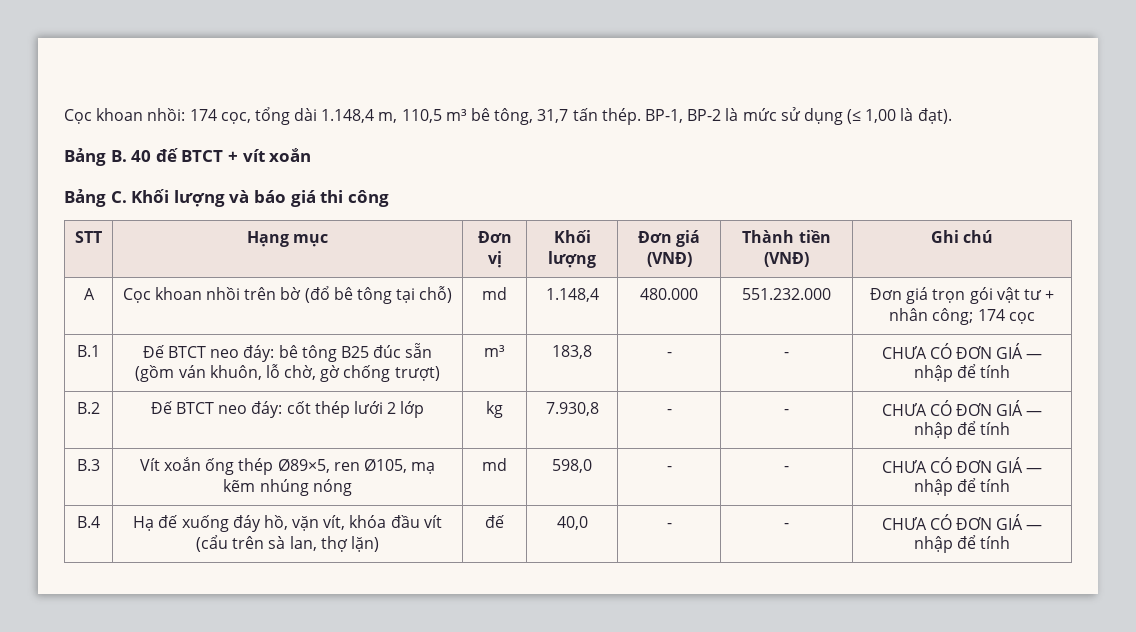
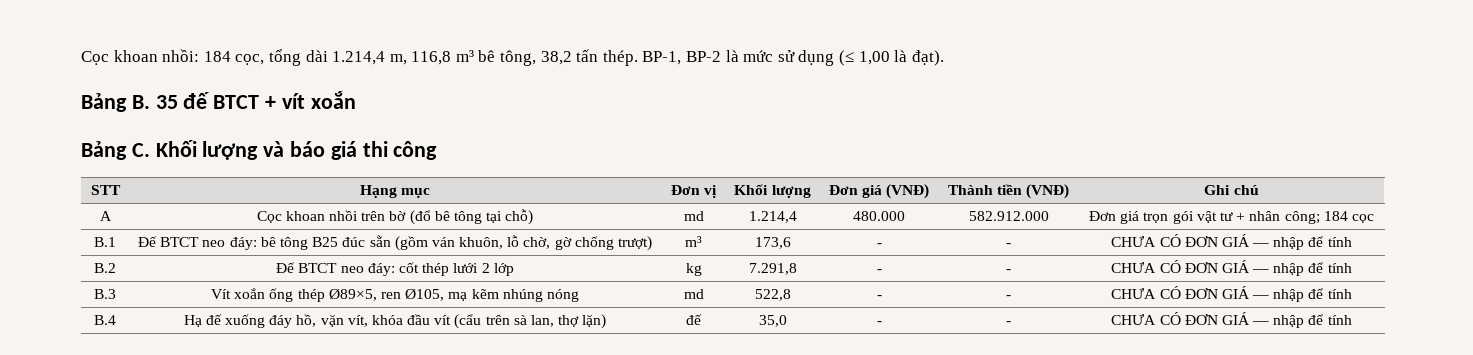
- Cọc khoan nhồi: 174 cọc, tổng dài 1.148,4 m, 110,5 m³ bê tông, 31,7 tấn thép.
+ Cọc khoan nhồi: 184 cọc, tổng dài 1.214,4 m, 116,8 m³ bê tông, 38,2 tấn thép.
- Bảng B. 40 đế BTCT + vít xoắn
+ Bảng B. 35 đế BTCT + vít xoắn
- A | Cọc khoan nhồi trên bờ (đổ bê tông tại chỗ) | md | 1.148,4 | 480.000 | 551.232.000 | Đơn giá trọn gói vật tư + nhân công; 174 cọc
+ A | Cọc khoan nhồi trên bờ (đổ bê tông tại chỗ) | md | 1.214,4 | 480.000 | 582.912.000 | Đơn giá trọn gói vật tư + nhân công; 184 cọc
- B.1 | Đế BTCT neo đáy: bê tông B25 đúc sẵn (gồm ván khuôn, lỗ chờ, gờ chống trượt) | m³ | 183,8 | - | - | CHƯA CÓ ĐƠN GIÁ — nhập để tính
+ B.1 | Đế BTCT neo đáy: bê tông B25 đúc sẵn (gồm ván khuôn, lỗ chờ, gờ chống trượt) | m³ | 173,6 | - | - | CHƯA CÓ ĐƠN GIÁ — nhập để tính
- B.2 | Đế BTCT neo đáy: cốt thép lưới 2 lớp | kg | 7.930,8 | - | - | CHƯA CÓ ĐƠN GIÁ — nhập để tính
+ B.2 | Đế BTCT neo đáy: cốt thép lưới 2 lớp | kg | 7.291,8 | - | - | CHƯA CÓ ĐƠN GIÁ — nhập để tính
- B.3 | Vít xoắn ống thép Ø89×5, ren Ø105, mạ kẽm nhúng nóng | md | 598,0 | - | - | CHƯA CÓ ĐƠN GIÁ — nhập để tính
+ B.3 | Vít xoắn ống thép Ø89×5, ren Ø105, mạ kẽm nhúng nóng | md | 522,8 | - | - | CHƯA CÓ ĐƠN GIÁ — nhập để tính
- B.4 | Hạ đế xuống đáy hồ, vặn vít, khóa đầu vít (cẩu trên sà lan, thợ lặn) | đế | 40,0 | - | - | CHƯA CÓ ĐƠN GIÁ — nhập để tính
+ B.4 | Hạ đế xuống đáy hồ, vặn vít, khóa đầu vít (cẩu trên sà lan, thợ lặn) | đế | 35,0 | - | - | CHƯA CÓ ĐƠN GIÁ — nhập để tính

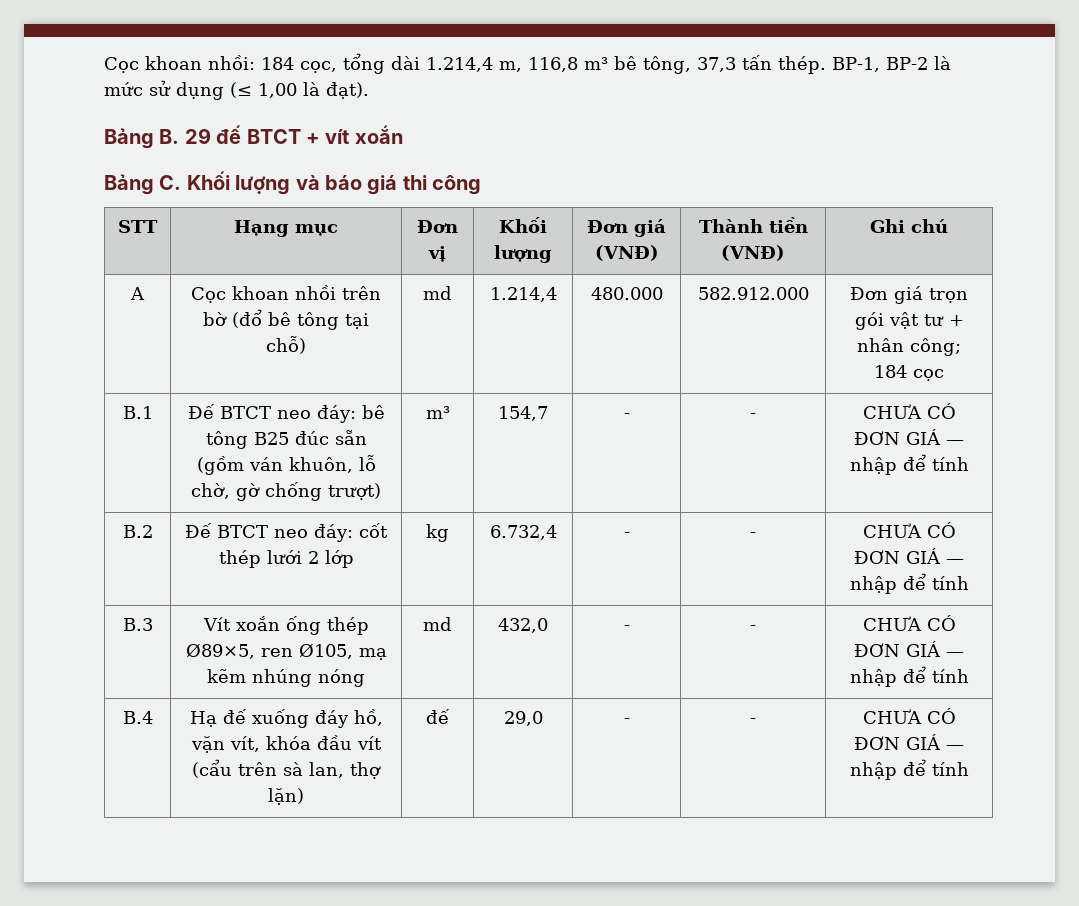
- Cọc khoan nhồi: 184 cọc, tổng dài 1.214,4 m, 116,8 m³ bê tông, 38,2 tấn thép.
+ Cọc khoan nhồi: 184 cọc, tổng dài 1.214,4 m, 116,8 m³ bê tông, 37,3 tấn thép.
- Bảng B. 35 đế BTCT + vít xoắn
+ Bảng B. 29 đế BTCT + vít xoắn
- B.1 | Đế BTCT neo đáy: bê tông B25 đúc sẵn (gồm ván khuôn, lỗ chờ, gờ chống trượt) | m³ | 173,6 | - | - | CHƯA CÓ ĐƠN GIÁ — nhập để tính
+ B.1 | Đế BTCT neo đáy: bê tông B25 đúc sẵn (gồm ván khuôn, lỗ chờ, gờ chống trượt) | m³ | 154,7 | - | - | CHƯA CÓ ĐƠN GIÁ — nhập để tính
- B.2 | Đế BTCT neo đáy: cốt thép lưới 2 lớp | kg | 7.291,8 | - | - | CHƯA CÓ ĐƠN GIÁ — nhập để tính
+ B.2 | Đế BTCT neo đáy: cốt thép lưới 2 lớp | kg | 6.732,4 | - | - | CHƯA CÓ ĐƠN GIÁ — nhập để tính
- B.3 | Vít xoắn ống thép Ø89×5, ren Ø105, mạ kẽm nhúng nóng | md | 522,8 | - | - | CHƯA CÓ ĐƠN GIÁ — nhập để tính
+ B.3 | Vít xoắn ống thép Ø89×5, ren Ø105, mạ kẽm nhúng nóng | md | 432,0 | - | - | CHƯA CÓ ĐƠN GIÁ — nhập để tính
- B.4 | Hạ đế xuống đáy hồ, vặn vít, khóa đầu vít (cẩu trên sà lan, thợ lặn) | đế | 35,0 | - | - | CHƯA CÓ ĐƠN GIÁ — nhập để tính
+ B.4 | Hạ đế xuống đáy hồ, vặn vít, khóa đầu vít (cẩu trên sà lan, thợ lặn) | đế | 29,0 | - | - | CHƯA CÓ ĐƠN GIÁ — nhập để tính

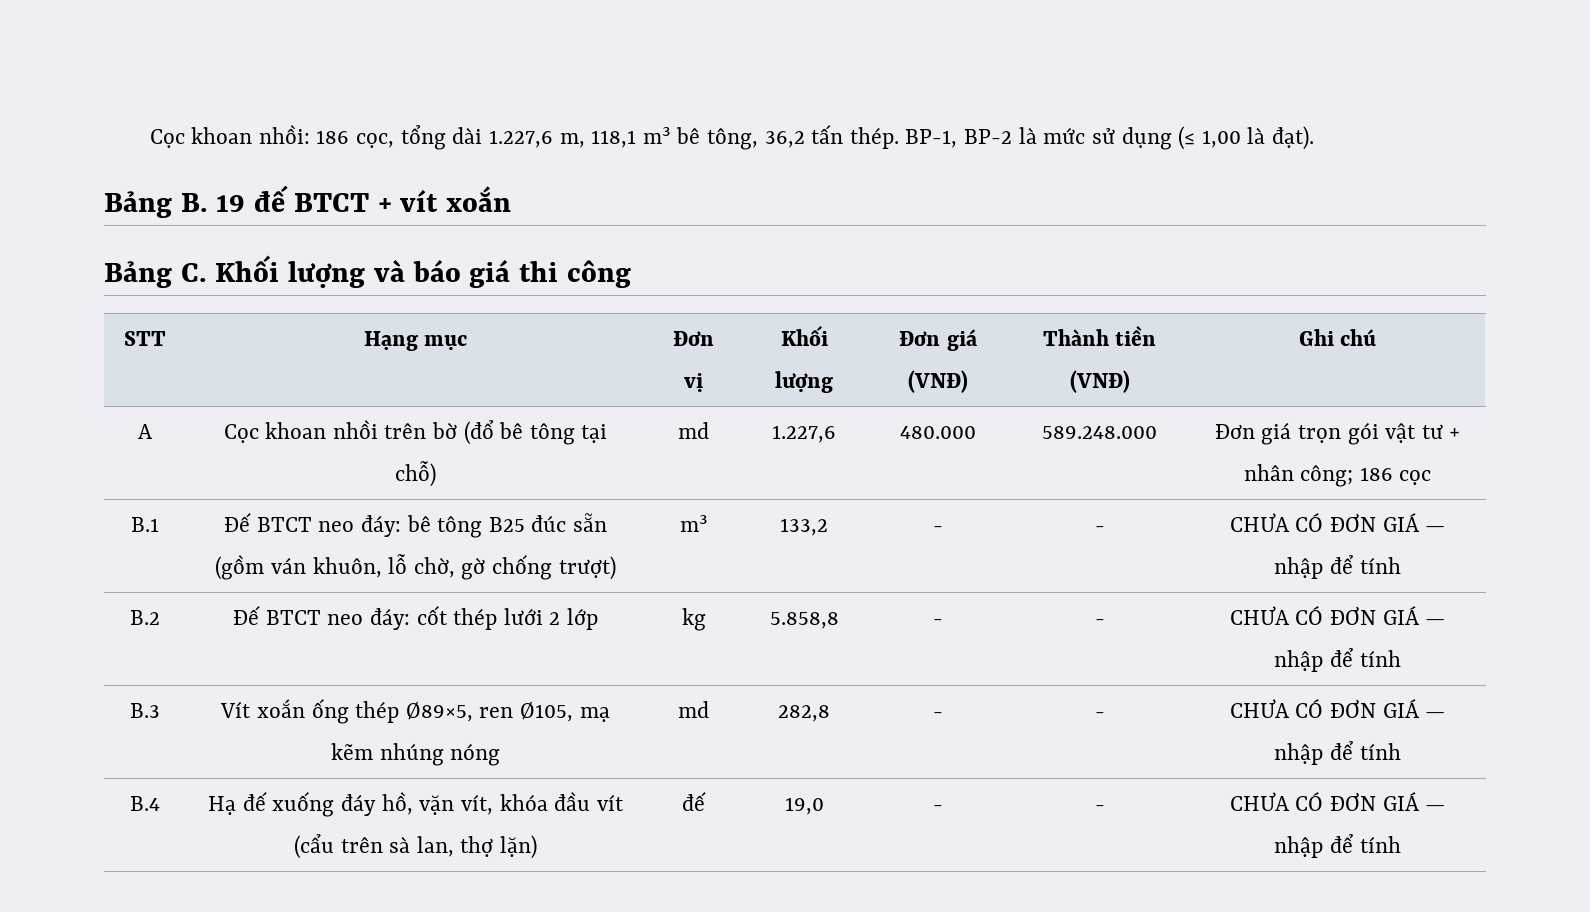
- Cọc khoan nhồi: 184 cọc, tổng dài 1.214,4 m, 116,8 m³ bê tông, 37,3 tấn thép.
+ Cọc khoan nhồi: 186 cọc, tổng dài 1.227,6 m, 118,1 m³ bê tông, 36,2 tấn thép.
- Bảng B. 29 đế BTCT + vít xoắn
+ Bảng B. 19 đế BTCT + vít xoắn
- A | Cọc khoan nhồi trên bờ (đổ bê tông tại chỗ) | md | 1.214,4 | 480.000 | 582.912.000 | Đơn giá trọn gói vật tư + nhân công; 184 cọc
+ A | Cọc khoan nhồi trên bờ (đổ bê tông tại chỗ) | md | 1.227,6 | 480.000 | 589.248.000 | Đơn giá trọn gói vật tư + nhân công; 186 cọc
- B.1 | Đế BTCT neo đáy: bê tông B25 đúc sẵn (gồm ván khuôn, lỗ chờ, gờ chống trượt) | m³ | 154,7 | - | - | CHƯA CÓ ĐƠN GIÁ — nhập để tính
+ B.1 | Đế BTCT neo đáy: bê tông B25 đúc sẵn (gồm ván khuôn, lỗ chờ, gờ chống trượt) | m³ | 133,2 | - | - | CHƯA CÓ ĐƠN GIÁ — nhập để tính
- B.2 | Đế BTCT neo đáy: cốt thép lưới 2 lớp | kg | 6.732,4 | - | - | CHƯA CÓ ĐƠN GIÁ — nhập để tính
+ B.2 | Đế BTCT neo đáy: cốt thép lưới 2 lớp | kg | 5.858,8 | - | - | CHƯA CÓ ĐƠN GIÁ — nhập để tính
- B.3 | Vít xoắn ống thép Ø89×5, ren Ø105, mạ kẽm nhúng nóng | md | 432,0 | - | - | CHƯA CÓ ĐƠN GIÁ — nhập để tính
+ B.3 | Vít xoắn ống thép Ø89×5, ren Ø105, mạ kẽm nhúng nóng | md | 282,8 | - | - | CHƯA CÓ ĐƠN GIÁ — nhập để tính
- B.4 | Hạ đế xuống đáy hồ, vặn vít, khóa đầu vít (cẩu trên sà lan, thợ lặn) | đế | 29,0 | - | - | CHƯA CÓ ĐƠN GIÁ — nhập để tính
+ B.4 | Hạ đế xuống đáy hồ, vặn vít, khóa đầu vít (cẩu trên sà lan, thợ lặn) | đế | 19,0 | - | - | CHƯA CÓ ĐƠN GIÁ — nhập để tính

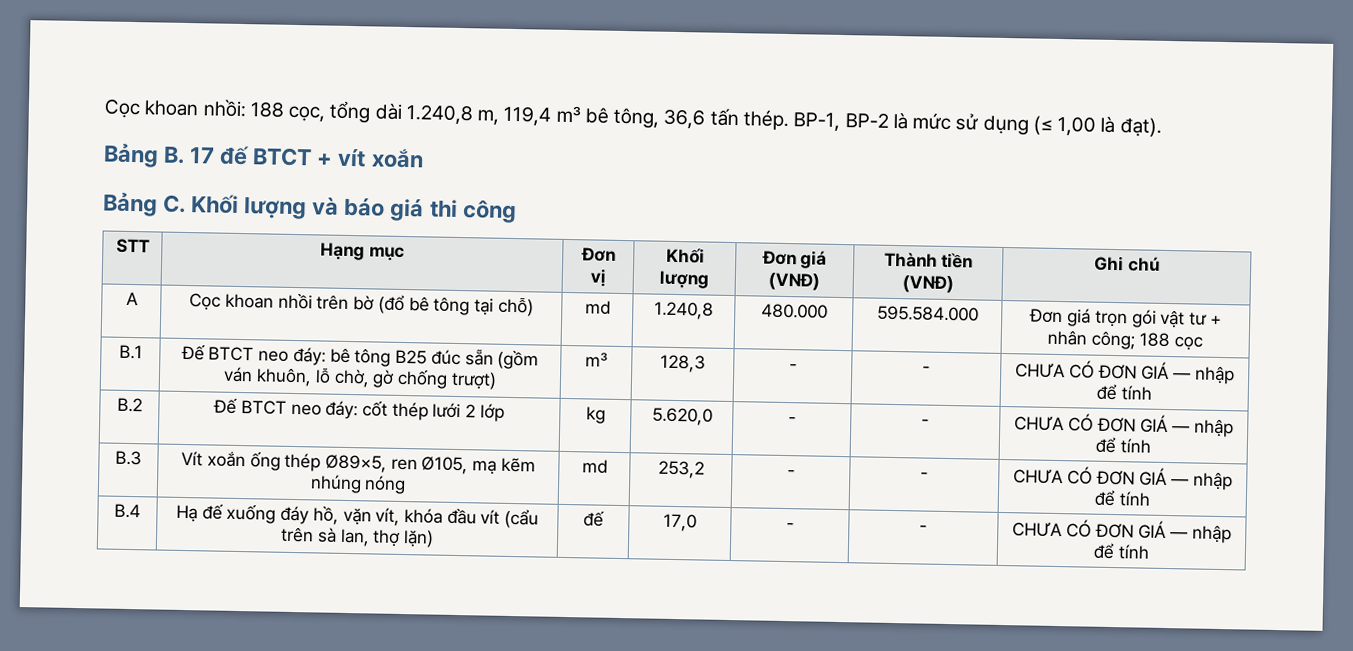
- Cọc khoan nhồi: 186 cọc, tổng dài 1.227,6 m, 118,1 m³ bê tông, 36,2 tấn thép.
+ Cọc khoan nhồi: 188 cọc, tổng dài 1.240,8 m, 119,4 m³ bê tông, 36,6 tấn thép.
- Bảng B. 19 đế BTCT + vít xoắn
+ Bảng B. 17 đế BTCT + vít xoắn
- A | Cọc khoan nhồi trên bờ (đổ bê tông tại chỗ) | md | 1.227,6 | 480.000 | 589.248.000 | Đơn giá trọn gói vật tư + nhân công; 186 cọc
+ A | Cọc khoan nhồi trên bờ (đổ bê tông tại chỗ) | md | 1.240,8 | 480.000 | 595.584.000 | Đơn giá trọn gói vật tư + nhân công; 188 cọc
- B.1 | Đế BTCT neo đáy: bê tông B25 đúc sẵn (gồm ván khuôn, lỗ chờ, gờ chống trượt) | m³ | 133,2 | - | - | CHƯA CÓ ĐƠN GIÁ — nhập để tính
+ B.1 | Đế BTCT neo đáy: bê tông B25 đúc sẵn (gồm ván khuôn, lỗ chờ, gờ chống trượt) | m³ | 128,3 | - | - | CHƯA CÓ ĐƠN GIÁ — nhập để tính
- B.2 | Đế BTCT neo đáy: cốt thép lưới 2 lớp | kg | 5.858,8 | - | - | CHƯA CÓ ĐƠN GIÁ — nhập để tính
+ B.2 | Đế BTCT neo đáy: cốt thép lưới 2 lớp | kg | 5.620,0 | - | - | CHƯA CÓ ĐƠN GIÁ — nhập để tính
- B.3 | Vít xoắn ống thép Ø89×5, ren Ø105, mạ kẽm nhúng nóng | md | 282,8 | - | - | CHƯA CÓ ĐƠN GIÁ — nhập để tính
+ B.3 | Vít xoắn ống thép Ø89×5, ren Ø105, mạ kẽm nhúng nóng | md | 253,2 | - | - | CHƯA CÓ ĐƠN GIÁ — nhập để tính
- B.4 | Hạ đế xuống đáy hồ, vặn vít, khóa đầu vít (cẩu trên sà lan, thợ lặn) | đế | 19,0 | - | - | CHƯA CÓ ĐƠN GIÁ — nhập để tính
+ B.4 | Hạ đế xuống đáy hồ, vặn vít, khóa đầu vít (cẩu trên sà lan, thợ lặn) | đế | 17,0 | - | - | CHƯA CÓ ĐƠN GIÁ — nhập để tính

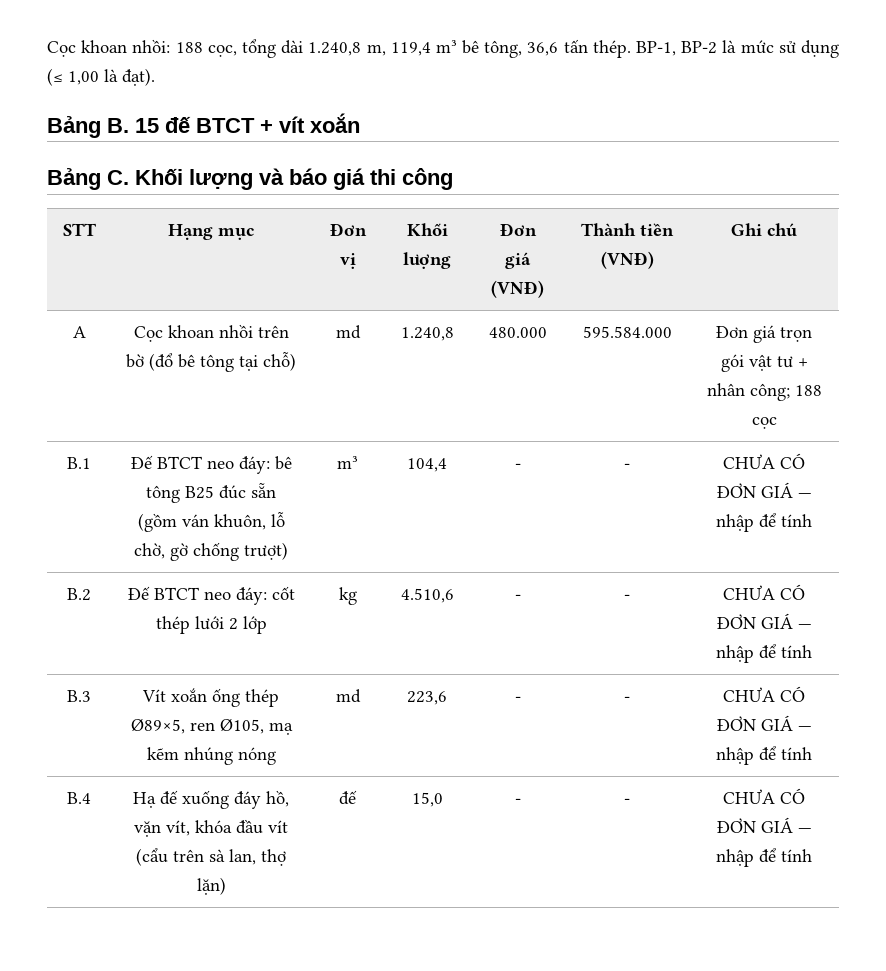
- Bảng B. 17 đế BTCT + vít xoắn
+ Bảng B. 15 đế BTCT + vít xoắn
- B.1 | Đế BTCT neo đáy: bê tông B25 đúc sẵn (gồm ván khuôn, lỗ chờ, gờ chống trượt) | m³ | 128,3 | - | - | CHƯA CÓ ĐƠN GIÁ — nhập để tính
+ B.1 | Đế BTCT neo đáy: bê tông B25 đúc sẵn (gồm ván khuôn, lỗ chờ, gờ chống trượt) | m³ | 104,4 | - | - | CHƯA CÓ ĐƠN GIÁ — nhập để tính
- B.2 | Đế BTCT neo đáy: cốt thép lưới 2 lớp | kg | 5.620,0 | - | - | CHƯA CÓ ĐƠN GIÁ — nhập để tính
+ B.2 | Đế BTCT neo đáy: cốt thép lưới 2 lớp | kg | 4.510,6 | - | - | CHƯA CÓ ĐƠN GIÁ — nhập để tính
- B.3 | Vít xoắn ống thép Ø89×5, ren Ø105, mạ kẽm nhúng nóng | md | 253,2 | - | - | CHƯA CÓ ĐƠN GIÁ — nhập để tính
+ B.3 | Vít xoắn ống thép Ø89×5, ren Ø105, mạ kẽm nhúng nóng | md | 223,6 | - | - | CHƯA CÓ ĐƠN GIÁ — nhập để tính
- B.4 | Hạ đế xuống đáy hồ, vặn vít, khóa đầu vít (cẩu trên sà lan, thợ lặn) | đế | 17,0 | - | - | CHƯA CÓ ĐƠN GIÁ — nhập để tính
+ B.4 | Hạ đế xuống đáy hồ, vặn vít, khóa đầu vít (cẩu trên sà lan, thợ lặn) | đế | 15,0 | - | - | CHƯA CÓ ĐƠN GIÁ — nhập để tính

